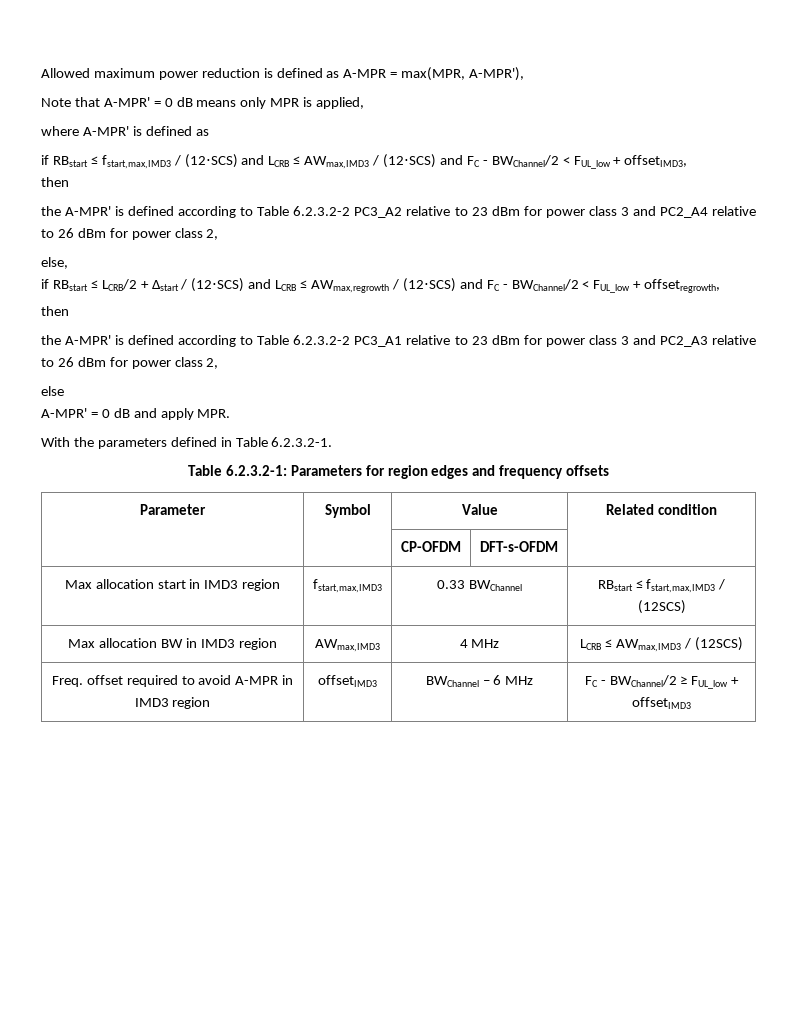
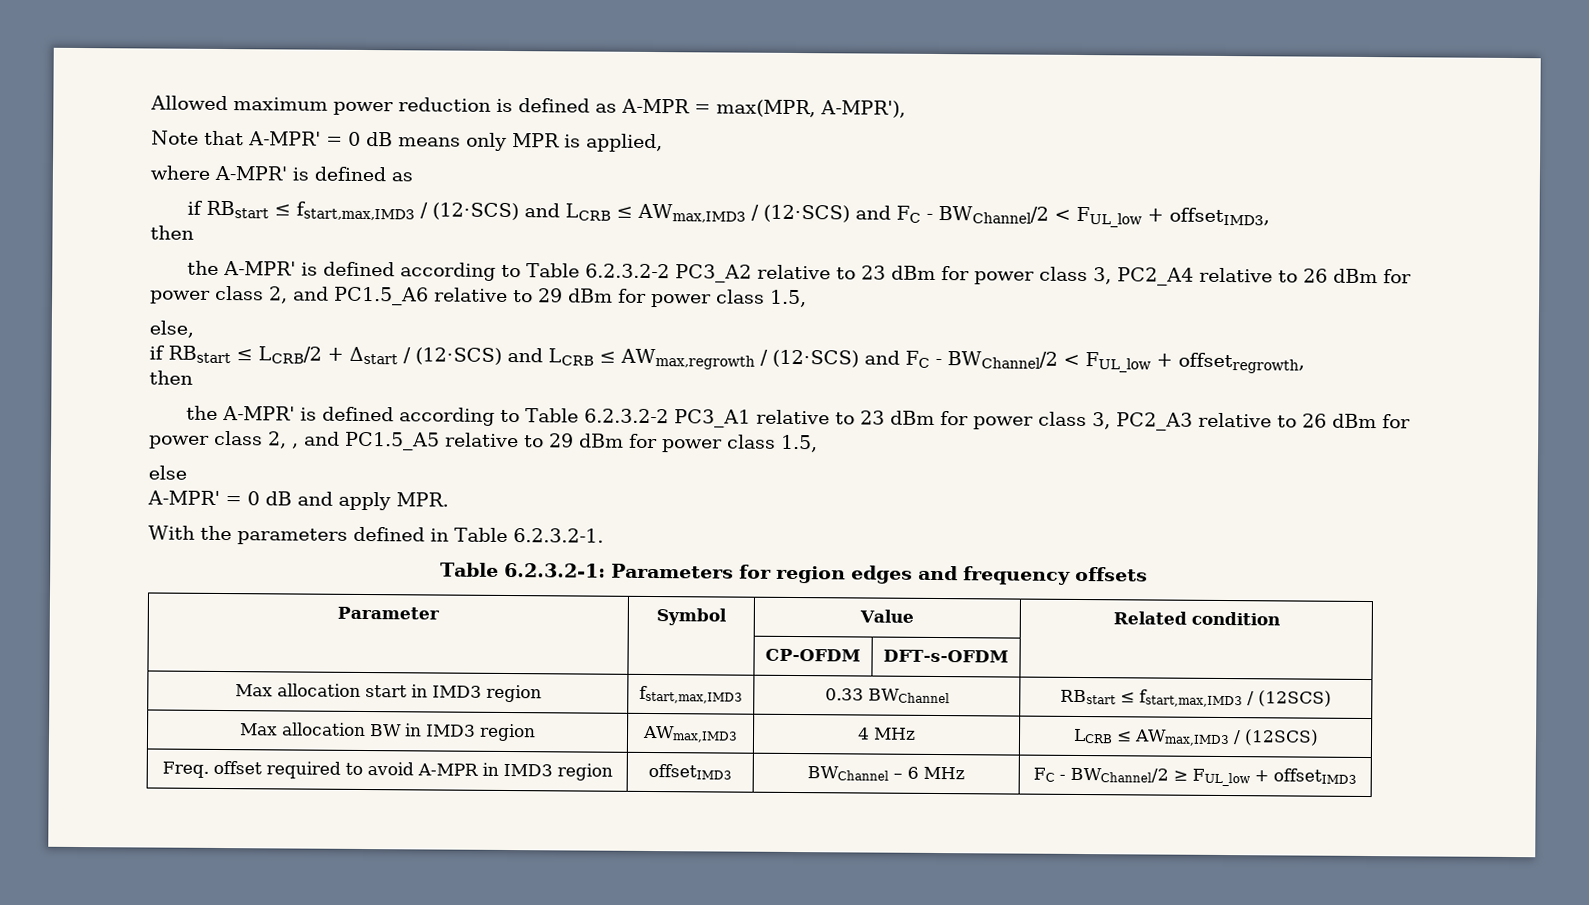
- the A-MPR' is defined according to Table 6.2.3.2-2 PC3_A2 relative to 23 dBm for power class 3 and PC2_A4 relative to 26 dBm for power class 2,
+ the A-MPR' is defined according to Table 6.2.3.2-2 PC3_A2 relative to 23 dBm for power class 3, PC2_A4 relative to 26 dBm for power class 2, and PC1.5_A6 relative to 29 dBm for power class 1.5,
- the A-MPR' is defined according to Table 6.2.3.2-2 PC3_A1 relative to 23 dBm for power class 3 and PC2_A3 relative to 26 dBm for power class 2,
+ the A-MPR' is defined according to Table 6.2.3.2-2 PC3_A1 relative to 23 dBm for power class 3, PC2_A3 relative to 26 dBm for power class 2, , and PC1.5_A5 relative to 29 dBm for power class 1.5,

